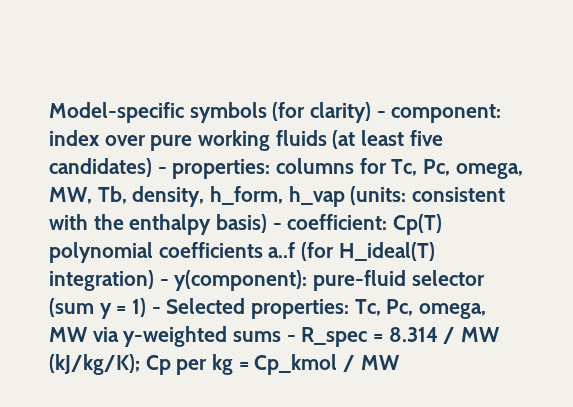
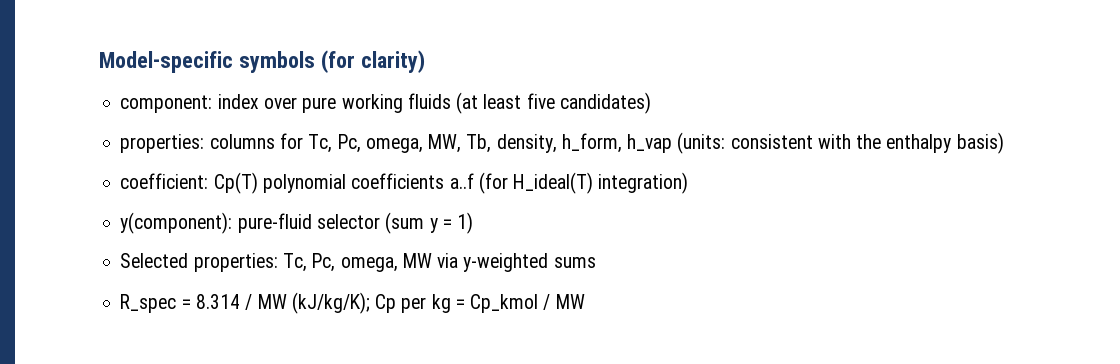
- Model-specific symbols (for clarity) - component:
+ Model-specific symbols (for clarity)
+ component:
- index over pure working fluids (at least five candidates) - properties:
+ index over pure working fluids (at least five candidates)
+ properties:
- consistent with the enthalpy basis) - coefficient:
+ consistent with the enthalpy basis)
+ coefficient:
- Cp(T) polynomial coefficients a..f (for H_ideal(T) integration) - y(component):
+ Cp(T) polynomial coefficients a..f (for H_ideal(T) integration)
+ y(component):
- pure-fluid selector (sum y = 1) - Selected properties:
+ pure-fluid selector (sum y = 1)
+ Selected properties:
- Tc, Pc, omega, MW via y-weighted sums - R_spec = 8.314 / MW (kJ/kg/K);
+ Tc, Pc, omega, MW via y-weighted sums
+ R_spec = 8.314 / MW (kJ/kg/K);

